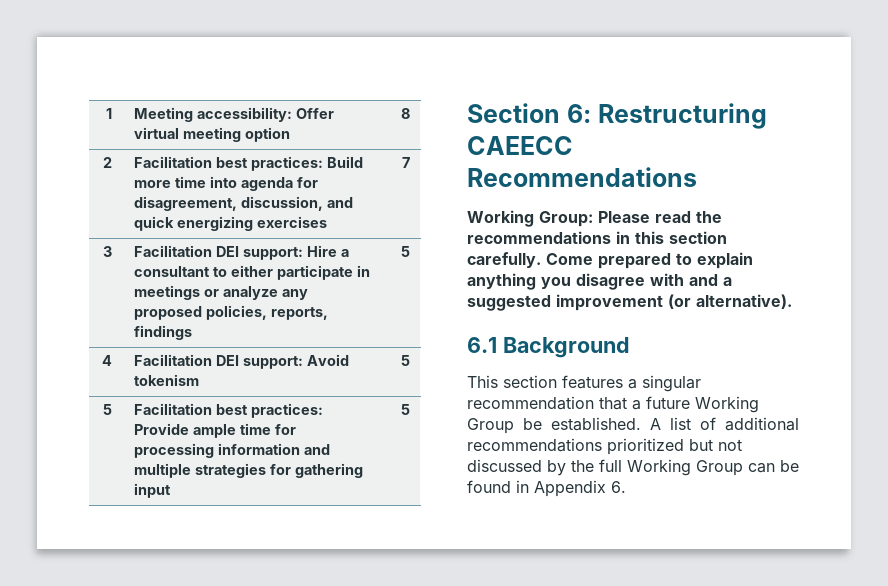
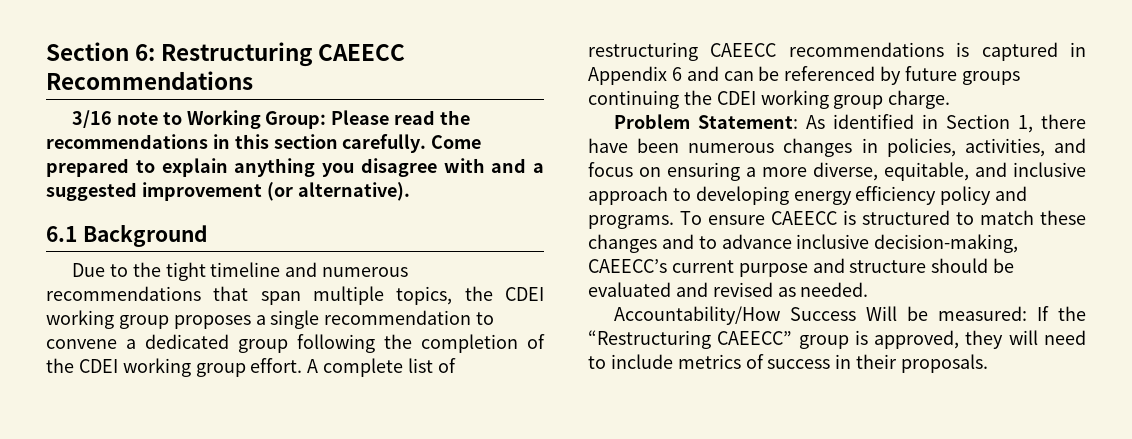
- 1 | Meeting accessibility: Offer virtual meeting option | 8
- 2 | Facilitation best practices: Build more time into agenda for disagreement, discussion, and quick energizing exercises | 7
- 3 | Facilitation DEI support: Hire a consultant to either participate in meetings or analyze any proposed policies, reports, findings | 5
- 4 | Facilitation DEI support: Avoid tokenism | 5
- 5 | Facilitation best practices: Provide ample time for processing information and multiple strategies for gathering input | 5
- Working Group: Please read the recommendations in this section carefully.
+ 3/16 note to Working Group: Please read the recommendations in this section carefully.
- This section features a singular recommendation that a future Working Group be established. A list of additional recommendations prioritized but not discussed by the full Working Group can be found in Appendix 6.
+ Due to the tight timeline and numerous recommendations that span multiple topics, the CDEI working group proposes a single recommendation to convene a dedicated group following the completion of the CDEI working group effort. A complete list of restructuring CAEECC recommendations is captured in Appendix 6 and can be referenced by future groups continuing the CDEI working group charge.
+ Problem Statement: As identified in Section 1, there have been numerous changes in policies, activities, and focus on ensuring a more diverse, equitable, and inclusive approach to developing energy efficiency policy and programs. To ensure CAEECC is structured to match these changes and to advance inclusive decision-making, CAEECC’s current purpose and structure should be evaluated and revised as needed.
+ Accountability/How Success Will be measured: If the “Restructuring CAEECC” group is approved, they will need to include metrics of success in their proposals.

